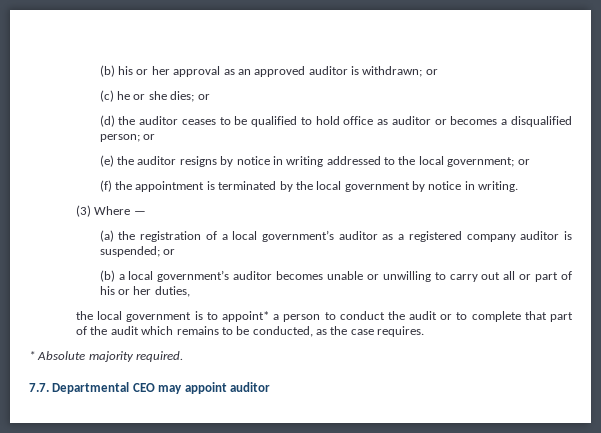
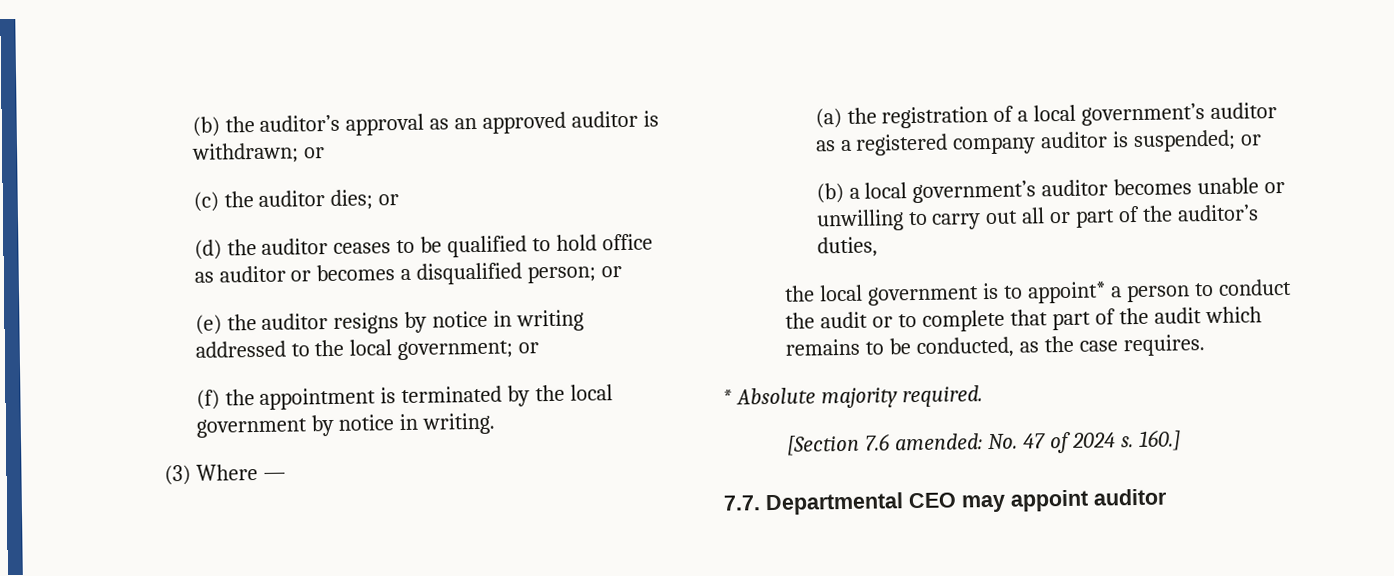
- (b) his or her approval as an approved auditor is withdrawn; or
+ (b) the auditor’s approval as an approved auditor is withdrawn; or
- (c) he or she dies; or
+ (c) the auditor dies; or
- (b) a local government’s auditor becomes unable or unwilling to carry out all or part of his or her duties,
+ (b) a local government’s auditor becomes unable or unwilling to carry out all or part of the auditor’s duties,
+ [Section 7.6 amended: No. 47 of 2024 s. 160.]

